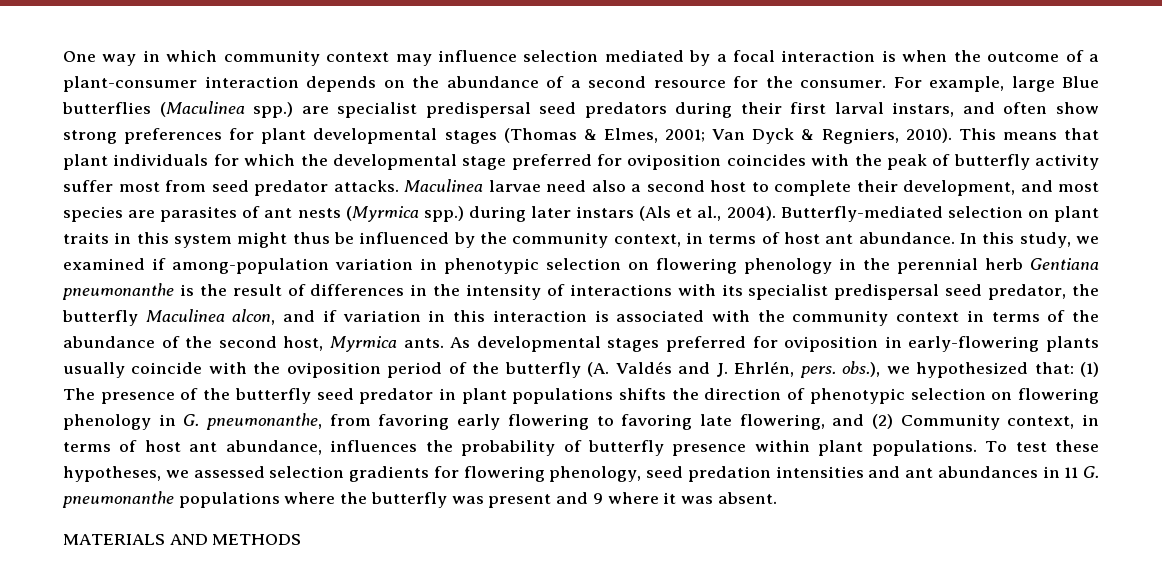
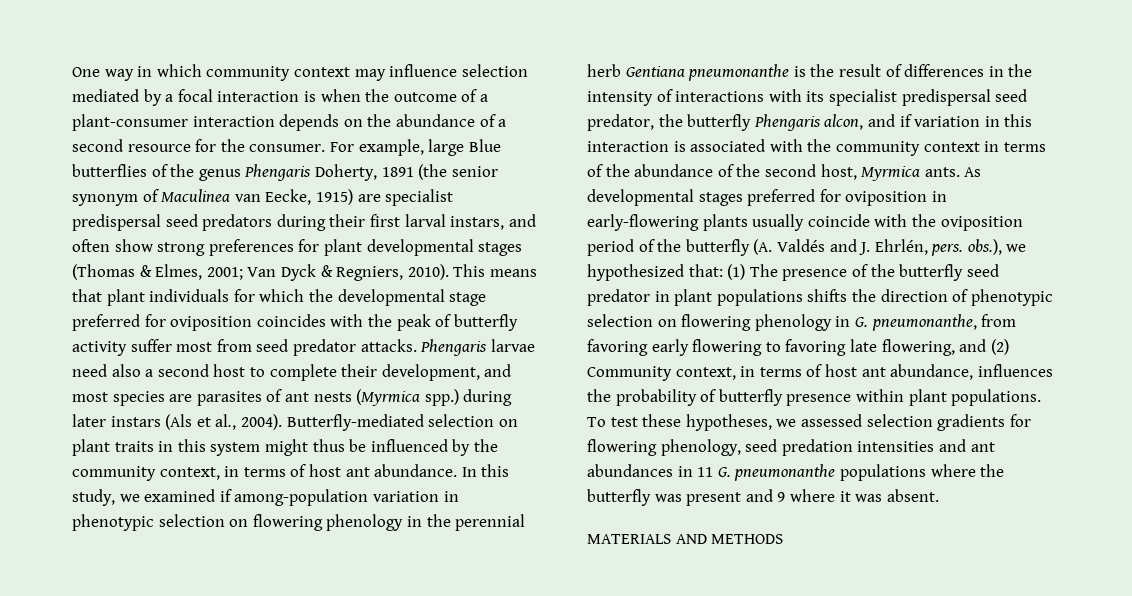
- For example, large Blue butterflies (Maculinea spp.) are specialist predispersal seed predators during their first larval instars, and often show strong preferences for plant developmental stages (Thomas & Elmes, 2001; Van Dyck & Regniers, 2010).
+ For example, large Blue butterflies of the genus Phengaris Doherty, 1891 (the senior synonym of Maculinea van Eecke, 1915) are specialist predispersal seed predators during their first larval instars, and often show strong preferences for plant developmental stages (Thomas & Elmes, 2001; Van Dyck & Regniers, 2010).
- Maculinea larvae need also a second host to complete their development, and most species are parasites of ant nests (Myrmica spp.) during later instars (Als et al., 2004).
+ Phengaris larvae need also a second host to complete their development, and most species are parasites of ant nests (Myrmica spp.) during later instars (Als et al., 2004).
- In this study, we examined if among-population variation in phenotypic selection on flowering phenology in the perennial herb Gentiana pneumonanthe is the result of differences in the intensity of interactions with its specialist predispersal seed predator, the butterfly Maculinea alcon, and if variation in this interaction is associated with the community context in terms of the abundance of the second host, Myrmica ants.
+ In this study, we examined if among-population variation in phenotypic selection on flowering phenology in the perennial herb Gentiana pneumonanthe is the result of differences in the intensity of interactions with its specialist predispersal seed predator, the butterfly Phengaris alcon, and if variation in this interaction is associated with the community context in terms of the abundance of the second host, Myrmica ants.

